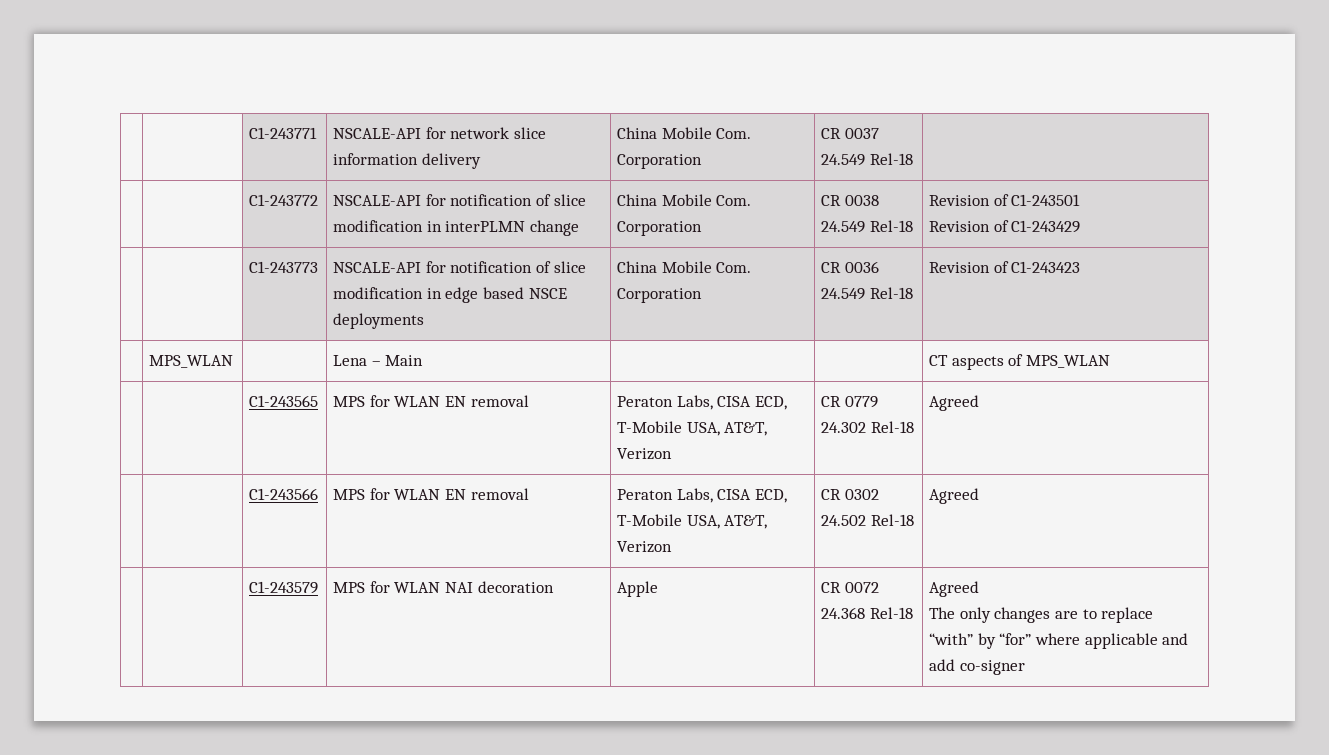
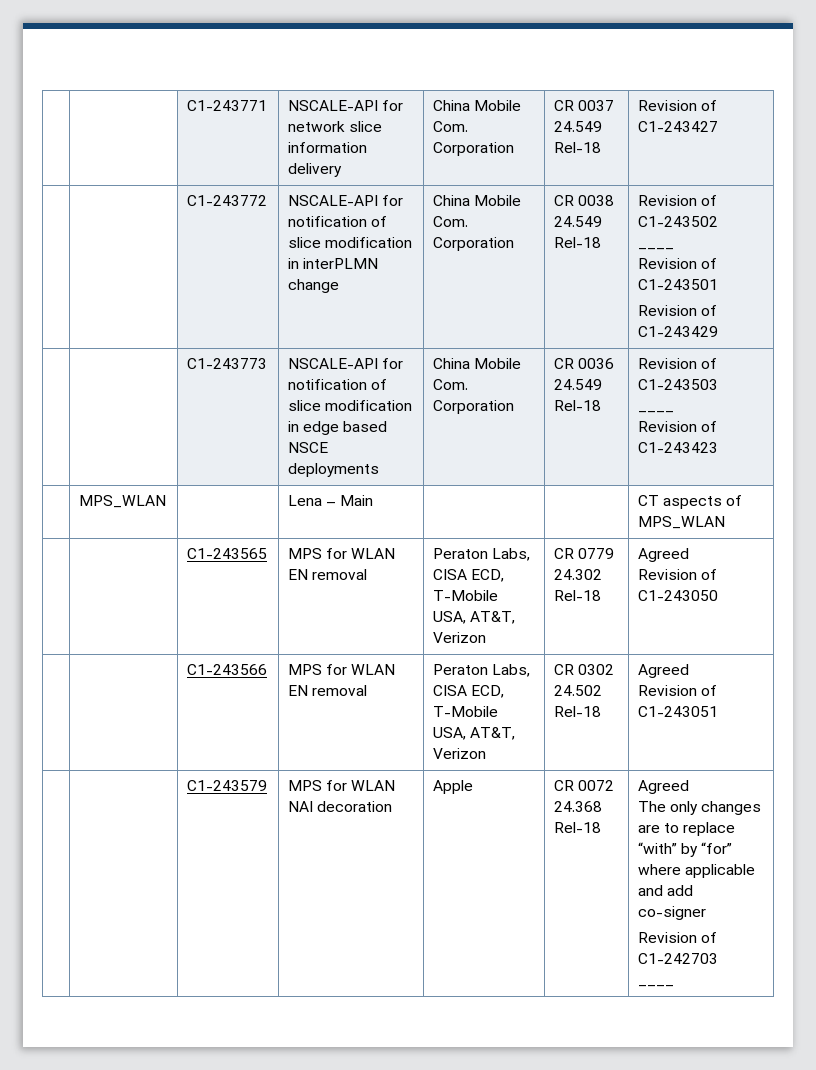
- | | C1-243771 | NSCALE-API for network slice information delivery | China Mobile Com. Corporation | CR 0037 24.549 Rel-18 |
+ | | C1-243771 | NSCALE-API for network slice information delivery | China Mobile Com. Corporation | CR 0037 24.549 Rel-18 | Revision of C1-243427
- | | C1-243772 | NSCALE-API for notification of slice modification in interPLMN change | China Mobile Com. Corporation | CR 0038 24.549 Rel-18 | Revision of C1-243501
+ | | C1-243772 | NSCALE-API for notification of slice modification in interPLMN change | China Mobile Com. Corporation | CR 0038 24.549 Rel-18 | Revision of C1-243502
+ ____
+ Revision of C1-243501
- | | C1-243773 | NSCALE-API for notification of slice modification in edge based NSCE deployments | China Mobile Com. Corporation | CR 0036 24.549 Rel-18 | Revision of C1-243423
+ | | C1-243773 | NSCALE-API for notification of slice modification in edge based NSCE deployments | China Mobile Com. Corporation | CR 0036 24.549 Rel-18 | Revision of C1-243503
+ ____
+ Revision of C1-243423
  | | C1-243565 | MPS for WLAN EN removal | Peraton Labs, CISA ECD, T-Mobile USA, AT&T, Verizon | CR 0779 24.302 Rel-18 | Agreed
+ Revision of C1-243050
  | | C1-243566 | MPS for WLAN EN removal | Peraton Labs, CISA ECD, T-Mobile USA, AT&T, Verizon | CR 0302 24.502 Rel-18 | Agreed
+ Revision of C1-243051
  | | C1-243579 | MPS for WLAN NAI decoration | Apple | CR 0072 24.368 Rel-18 | Agreed
  The only changes are to replace “with” by “for” where applicable and add co-signer
+ Revision of C1-242703
+ ____

